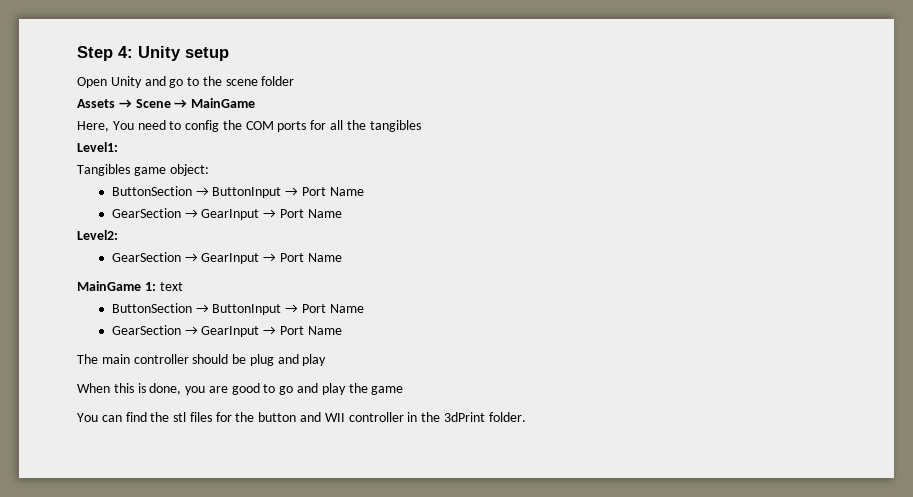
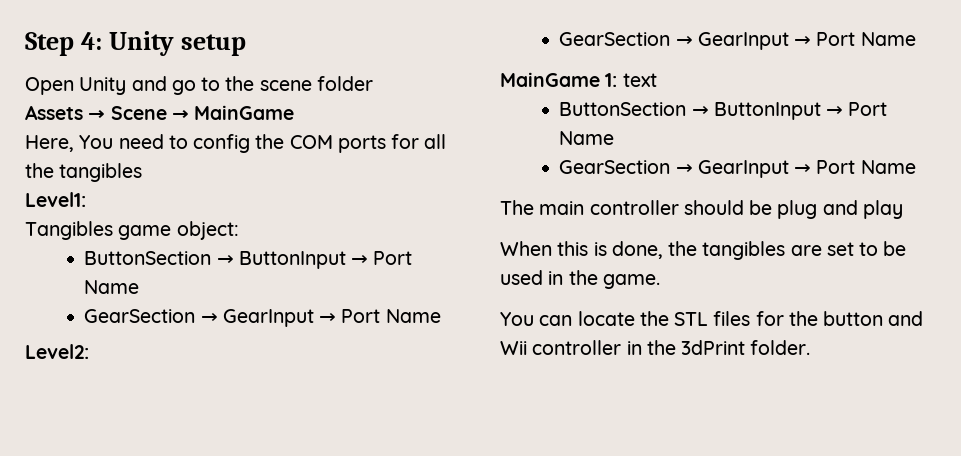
- When this is done, you are good to go and play the game
+ When this is done, the tangibles are set to be used in the game.
- You can find the stl files for the button and WII controller in the 3dPrint folder.
+ You can locate the STL files for the button and Wii controller in the 3dPrint folder.

